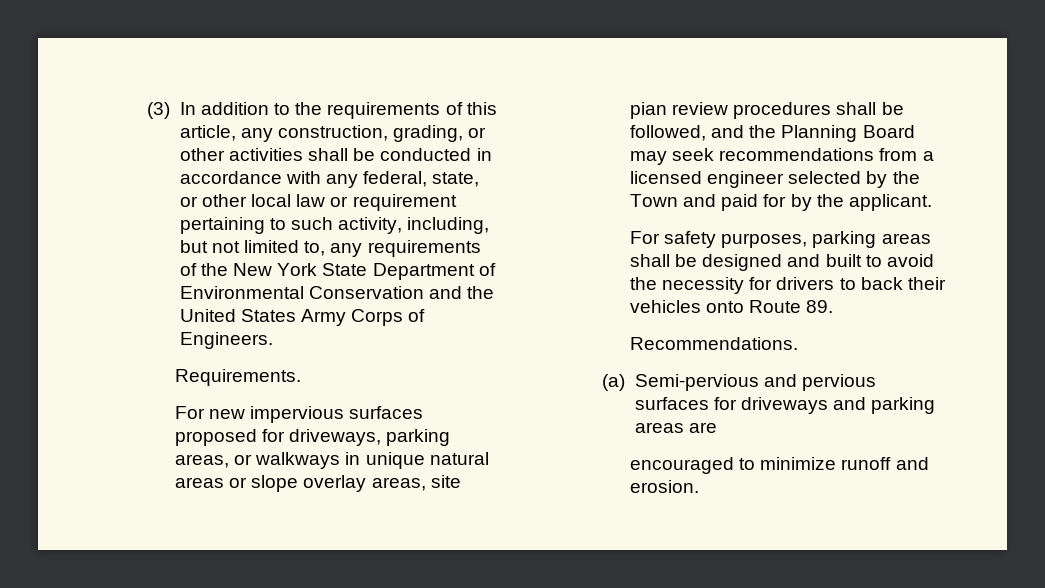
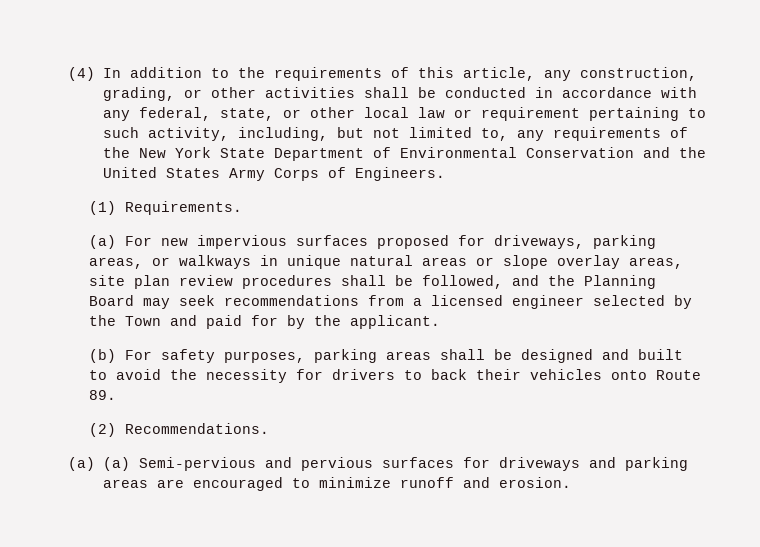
- (3) In addition to the requirements of this article, any construction, grading, or other activities shall be conducted in accordance with any federal, state, or other local law or requirement pertaining to such activity, including, but not limited to, any requirements of the New York State Department of Environmental Conservation and the United States Army Corps of Engineers.
+ (4) In addition to the requirements of this article, any construction, grading, or other activities shall be conducted in accordance with any federal, state, or other local law or requirement pertaining to such activity, including, but not limited to, any requirements of the New York State Department of Environmental Conservation and the United States Army Corps of Engineers.
- Requirements.
+ (1) Requirements.
- For new impervious surfaces proposed for driveways, parking areas, or walkways in unique natural areas or slope overlay areas, site pian review procedures shall be followed, and the Planning Board may seek recommendations from a licensed engineer selected by the Town and paid for by the applicant.
+ (a) For new impervious surfaces proposed for driveways, parking areas, or walkways in unique natural areas or slope overlay areas, site plan review procedures shall be followed, and the Planning Board may seek recommendations from a licensed engineer selected by the Town and paid for by the applicant.
- For safety purposes, parking areas shall be designed and built to avoid the necessity for drivers to back their vehicles onto Route 89.
+ (b) For safety purposes, parking areas shall be designed and built to avoid the necessity for drivers to back their vehicles onto Route 89.
- Recommendations.
+ (2) Recommendations.
- (a) Semi-pervious and pervious surfaces for driveways and parking areas are
- encouraged to minimize runoff and erosion.
+ (a) (a) Semi-pervious and pervious surfaces for driveways and parking areas are encouraged to minimize runoff and erosion.

